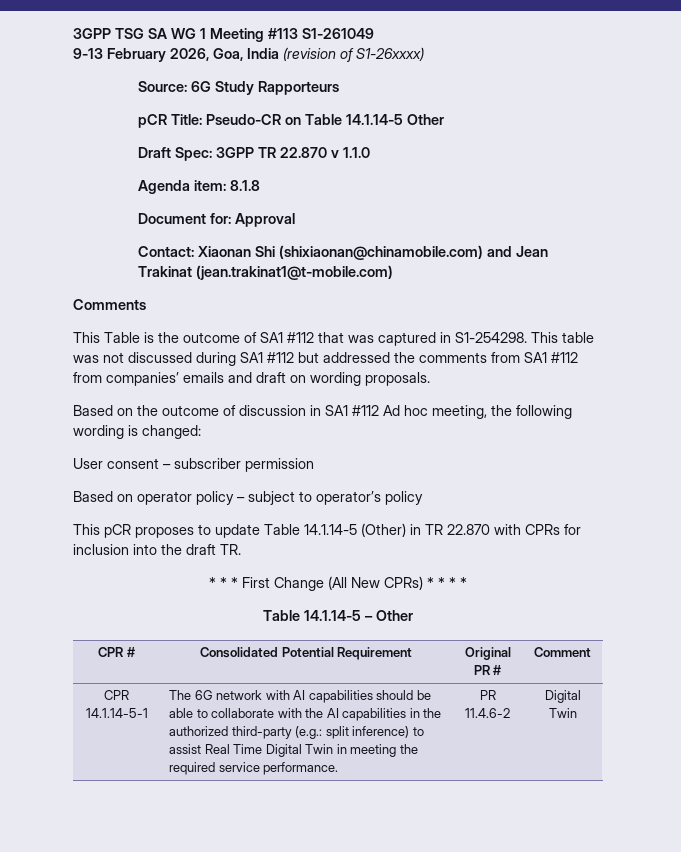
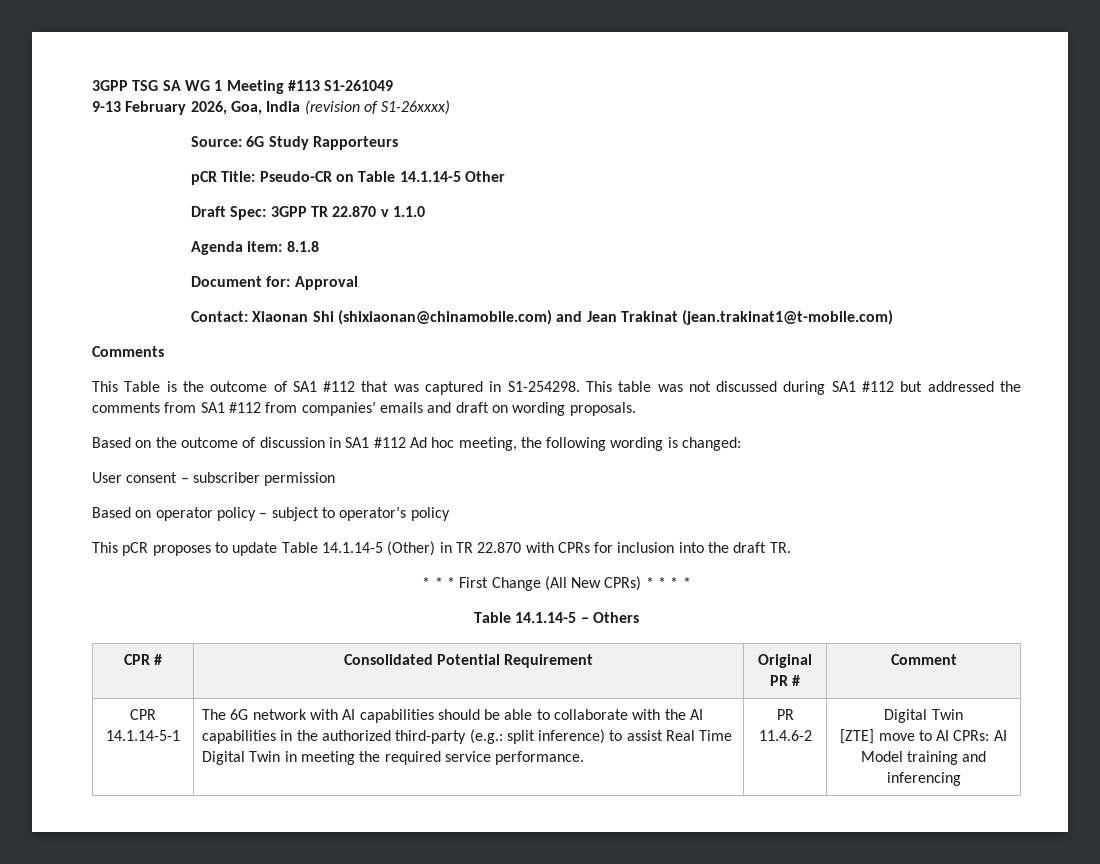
- Table 14.1.14-5 – Other
+ Table 14.1.14-5 – Others
+ [ZTE] move to AI CPRs: AI Model training and inferencing

